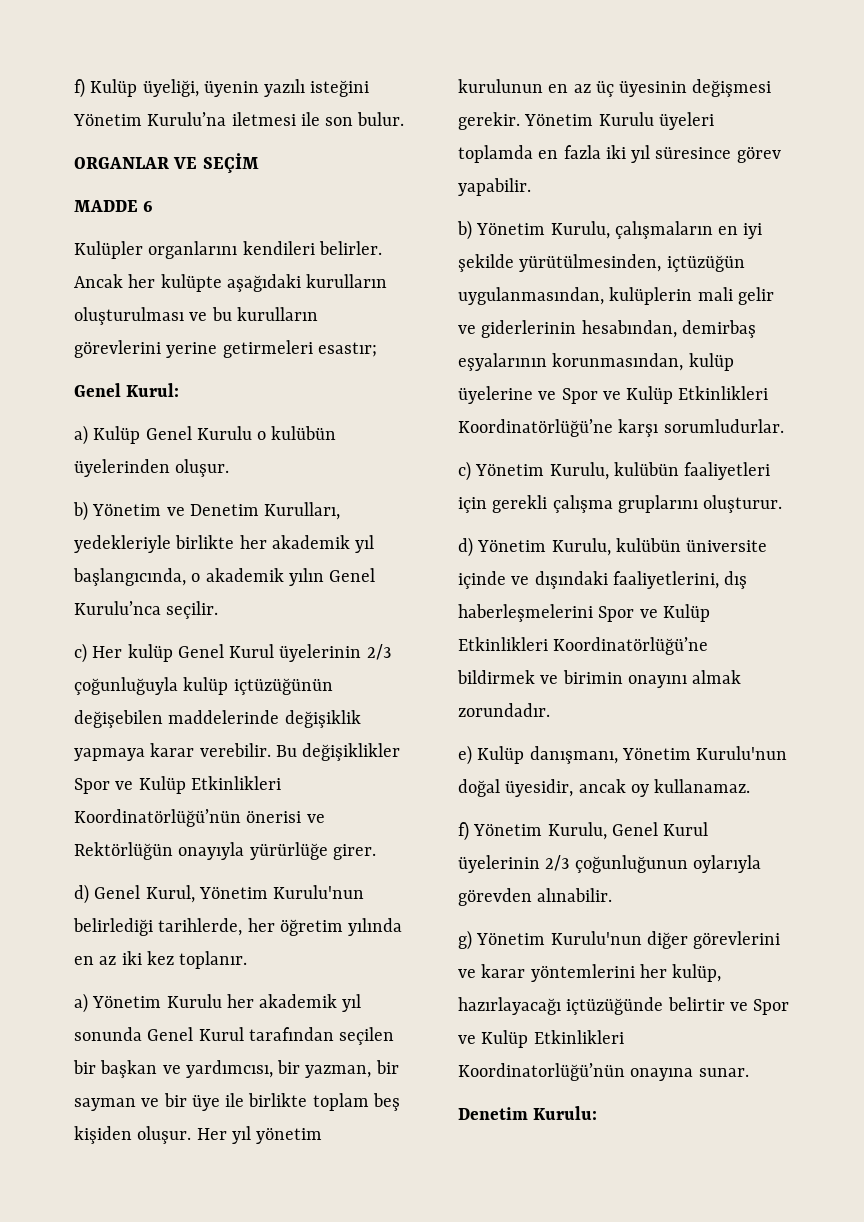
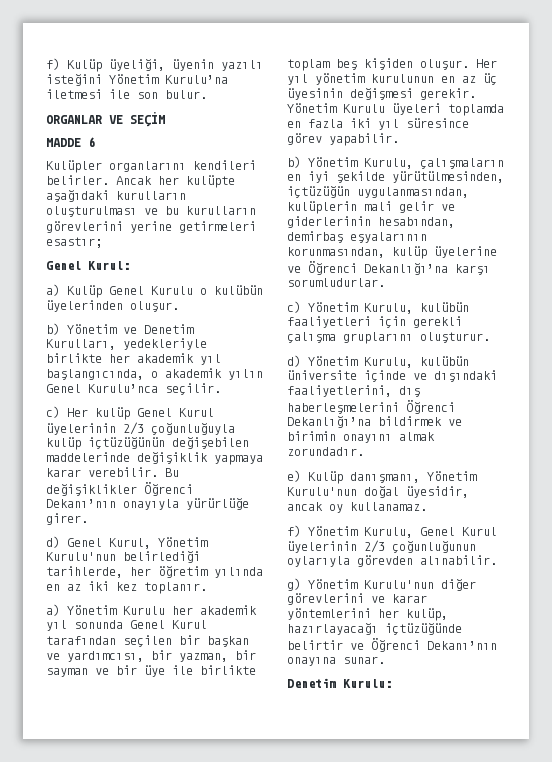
- Bu değişiklikler Spor ve Kulüp Etkinlikleri Koordinatörlüğü’nün önerisi ve Rektörlüğün onayıyla yürürlüğe girer.
+ Bu değişiklikler Öğrenci Dekanı’nın onayıyla yürürlüğe girer.
- b) Yönetim Kurulu, çalışmaların en iyi şekilde yürütülmesinden, içtüzüğün uygulanmasından, kulüplerin mali gelir ve giderlerinin hesabından, demirbaş eşyalarının korunmasından, kulüp üyelerine ve Spor ve Kulüp Etkinlikleri Koordinatörlüğü’ne karşı sorumludurlar.
+ b) Yönetim Kurulu, çalışmaların en iyi şekilde yürütülmesinden, içtüzüğün uygulanmasından, kulüplerin mali gelir ve giderlerinin hesabından, demirbaş eşyalarının korunmasından, kulüp üyelerine ve Öğrenci Dekanlığı’na karşı sorumludurlar.
- d) Yönetim Kurulu, kulübün üniversite içinde ve dışındaki faaliyetlerini, dış haberleşmelerini Spor ve Kulüp Etkinlikleri Koordinatörlüğü’ne bildirmek ve birimin onayını almak zorundadır.
+ d) Yönetim Kurulu, kulübün üniversite içinde ve dışındaki faaliyetlerini, dış haberleşmelerini Öğrenci Dekanlığı’na bildirmek ve birimin onayını almak zorundadır.
- g) Yönetim Kurulu'nun diğer görevlerini ve karar yöntemlerini her kulüp, hazırlayacağı içtüzüğünde belirtir ve Spor ve Kulüp Etkinlikleri Koordinatorlüğü’nün onayına sunar.
+ g) Yönetim Kurulu'nun diğer görevlerini ve karar yöntemlerini her kulüp, hazırlayacağı içtüzüğünde belirtir ve Öğrenci Dekanı’nın onayına sunar.

